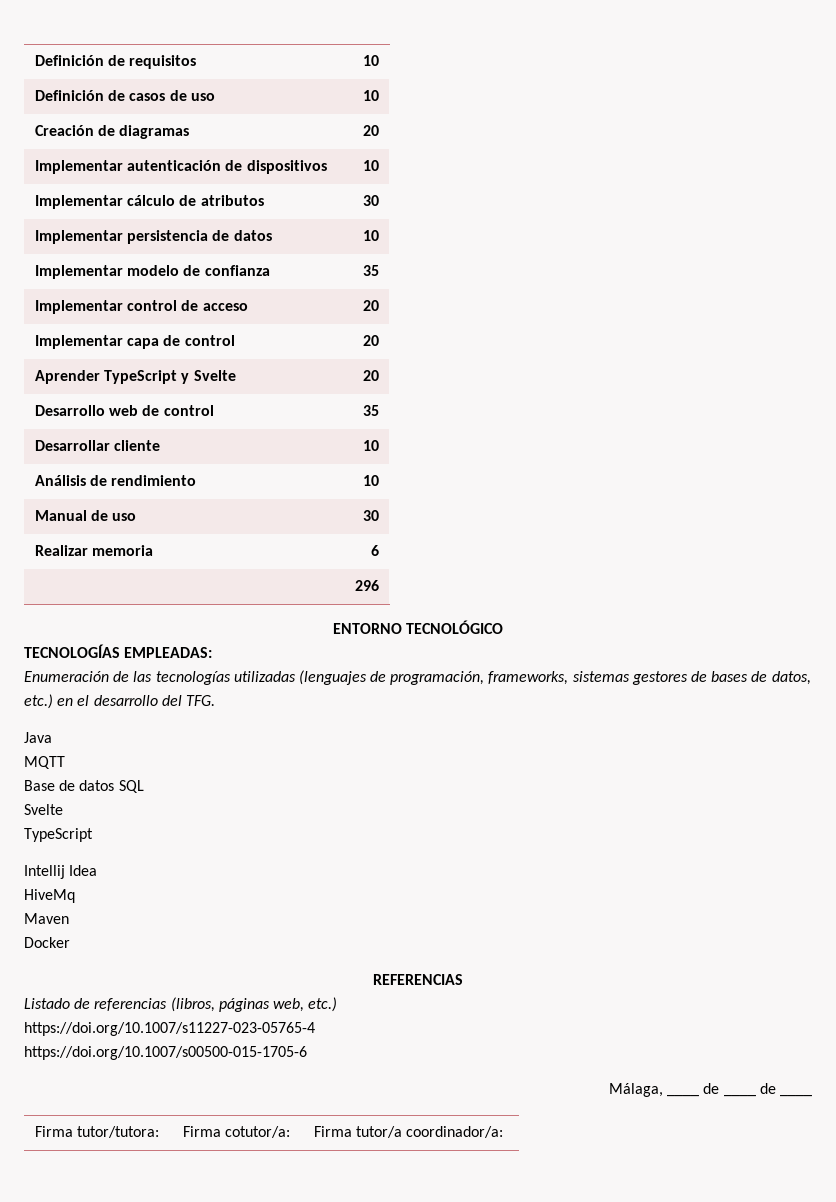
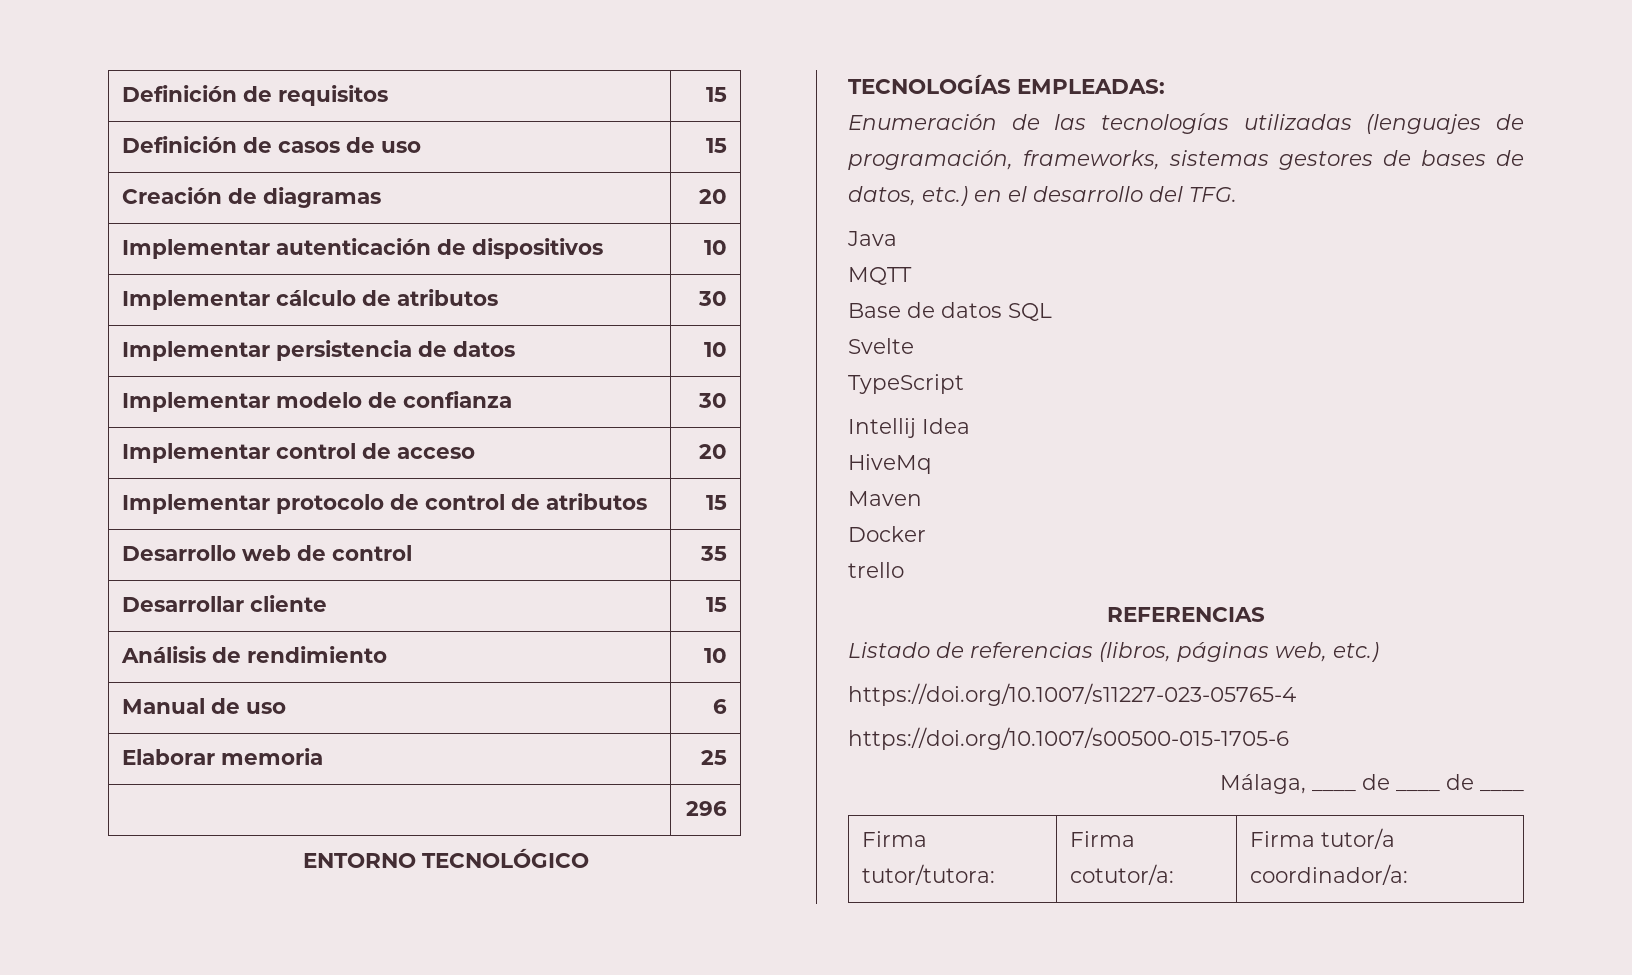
- Definición de requisitos | 10
+ Definición de requisitos | 15
- Definición de casos de uso | 10
+ Definición de casos de uso | 15
- Implementar modelo de confianza | 35
+ Implementar modelo de confianza | 30
- Implementar capa de control | 20
- Aprender TypeScript y Svelte | 20
+ Implementar protocolo de control de atributos | 15
- Desarrollar cliente | 10
+ Desarrollar cliente | 15
- Manual de uso | 30
- Realizar memoria | 6
+ Manual de uso | 6
+ Elaborar memoria | 25
+ trello

